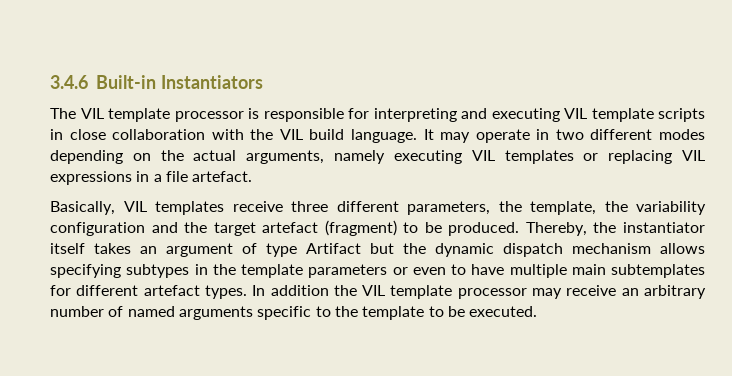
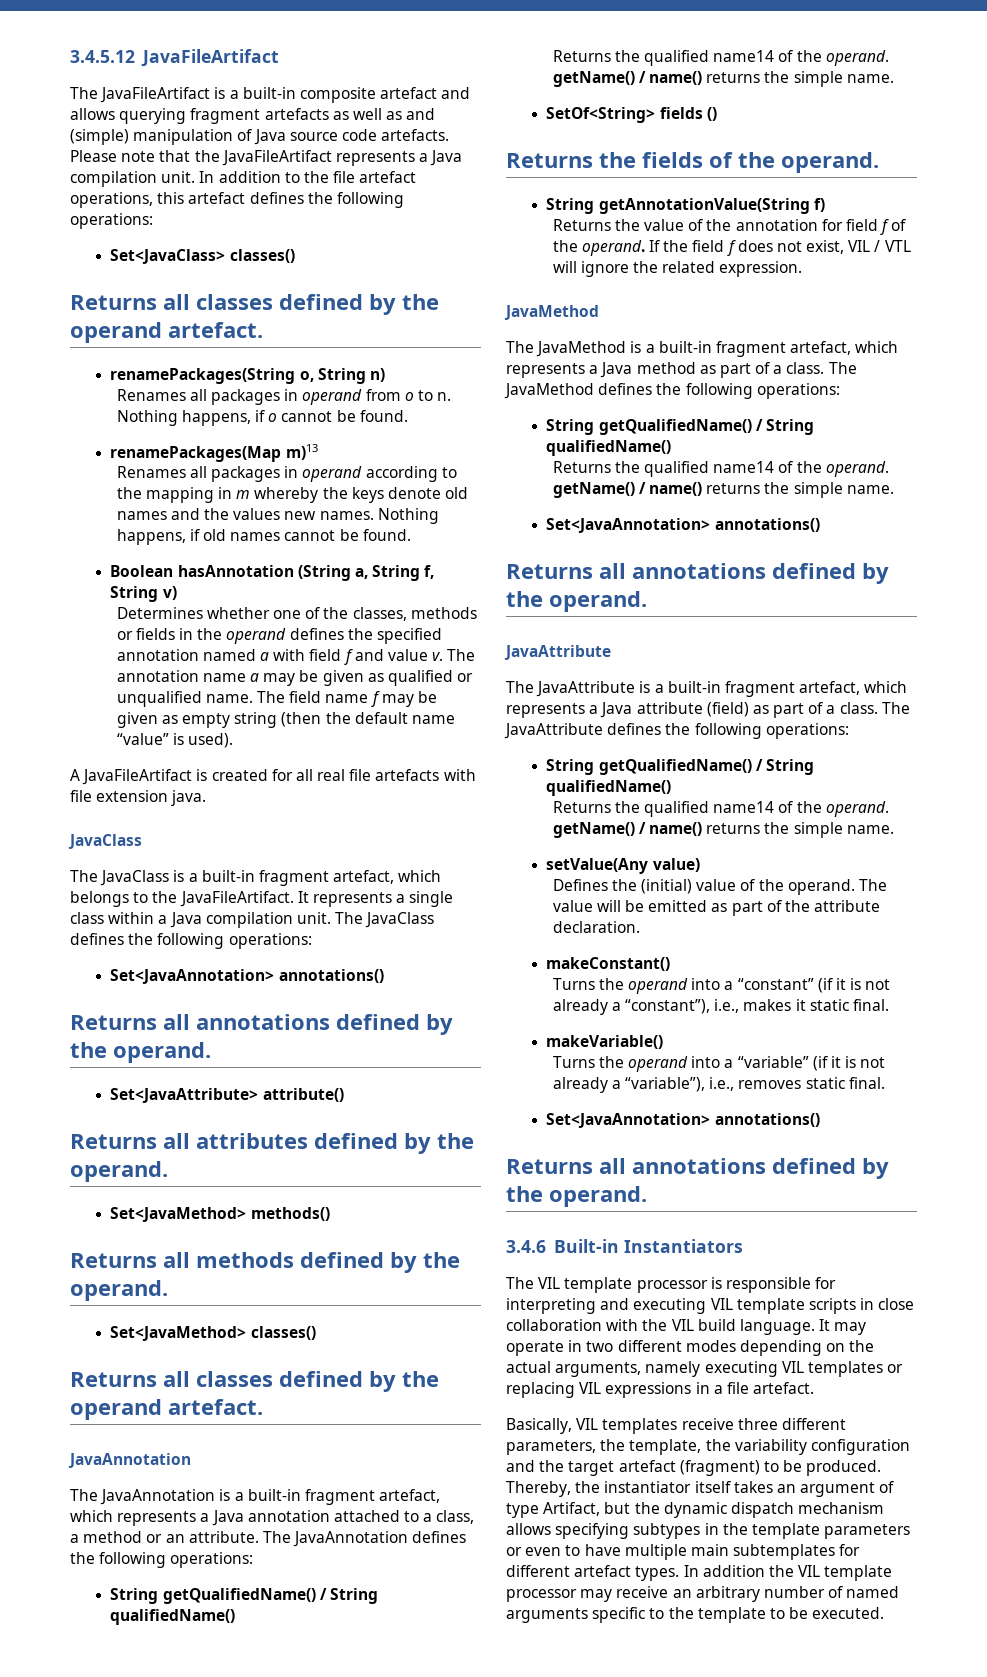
+ 3.4.5.12 JavaFileArtifact
+ The JavaFileArtifact is a built-in composite artefact and allows querying fragment artefacts as well as and (simple) manipulation of Java source code artefacts. Please note that the JavaFileArtifact represents a Java compilation unit. In addition to the file artefact operations, this artefact defines the following operations:
+ Set<JavaClass> classes()
+ Returns all classes defined by the operand artefact.
+ renamePackages(String o, String n)
+ Renames all packages in operand from o to n. Nothing happens, if o cannot be found.
+ renamePackages(Map m)13
+ Renames all packages in operand according to the mapping in m whereby the keys denote old names and the values new names. Nothing happens, if old names cannot be found.
+ Boolean hasAnnotation (String a, String f, String v)
+ Determines whether one of the classes, methods or fields in the operand defines the specified annotation named a with field f and value v. The annotation name a may be given as qualified or unqualified name. The field name f may be given as empty string (then the default name “value” is used).
+ A JavaFileArtifact is created for all real file artefacts with file extension java.
+ JavaClass
+ The JavaClass is a built-in fragment artefact, which belongs to the JavaFileArtifact. It represents a single class within a Java compilation unit. The JavaClass defines the following operations:
+ Set<JavaAnnotation> annotations()
+ Returns all annotations defined by the operand.
+ Set<JavaAttribute> attribute()
+ Returns all attributes defined by the operand.
+ Set<JavaMethod> methods()
+ Returns all methods defined by the operand.
+ Set<JavaMethod> classes()
+ Returns all classes defined by the operand artefact.
+ JavaAnnotation
+ The JavaAnnotation is a built-in fragment artefact, which represents a Java annotation attached to a class, a method or an attribute. The JavaAnnotation defines the following operations:
+ String getQualifiedName() / String qualifiedName()
+ Returns the qualified name14 of the operand. getName() / name() returns the simple name.
+ SetOf<String> fields ()
+ Returns the fields of the operand.
+ String getAnnotationValue(String f)
+ Returns the value of the annotation for field f of the operand. If the field f does not exist, VIL / VTL will ignore the related expression.
+ JavaMethod
+ The JavaMethod is a built-in fragment artefact, which represents a Java method as part of a class. The JavaMethod defines the following operations:
+ String getQualifiedName() / String qualifiedName()
+ Returns the qualified name14 of the operand. getName() / name() returns the simple name.
+ Set<JavaAnnotation> annotations()
+ Returns all annotations defined by the operand.
+ JavaAttribute
+ The JavaAttribute is a built-in fragment artefact, which represents a Java attribute (field) as part of a class. The JavaAttribute defines the following operations:
+ String getQualifiedName() / String qualifiedName()
+ Returns the qualified name14 of the operand. getName() / name() returns the simple name.
+ setValue(Any value)
+ Defines the (initial) value of the operand. The value will be emitted as part of the attribute declaration.
+ makeConstant()
+ Turns the operand into a “constant” (if it is not already a “constant”), i.e., makes it static final.
+ makeVariable()
+ Turns the operand into a “variable” (if it is not already a “variable”), i.e., removes static final.
+ Set<JavaAnnotation> annotations()
+ Returns all annotations defined by the operand.
- Thereby, the instantiator itself takes an argument of type Artifact but the dynamic dispatch mechanism allows specifying subtypes in the template parameters or even to have multiple main subtemplates for different artefact types.
+ Thereby, the instantiator itself takes an argument of type Artifact, but the dynamic dispatch mechanism allows specifying subtypes in the template parameters or even to have multiple main subtemplates for different artefact types.

